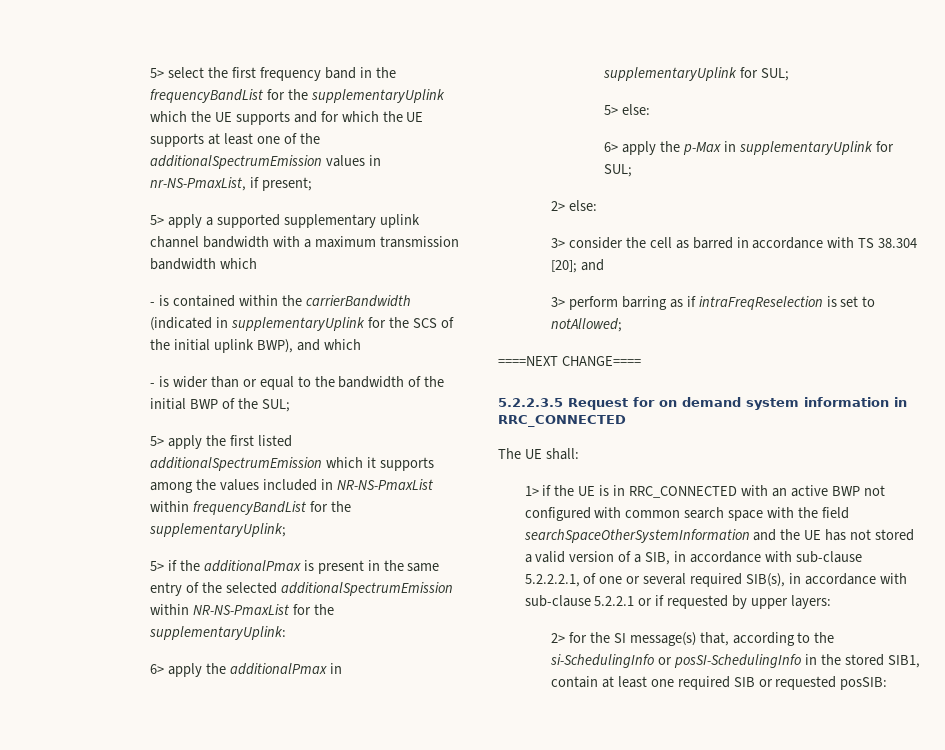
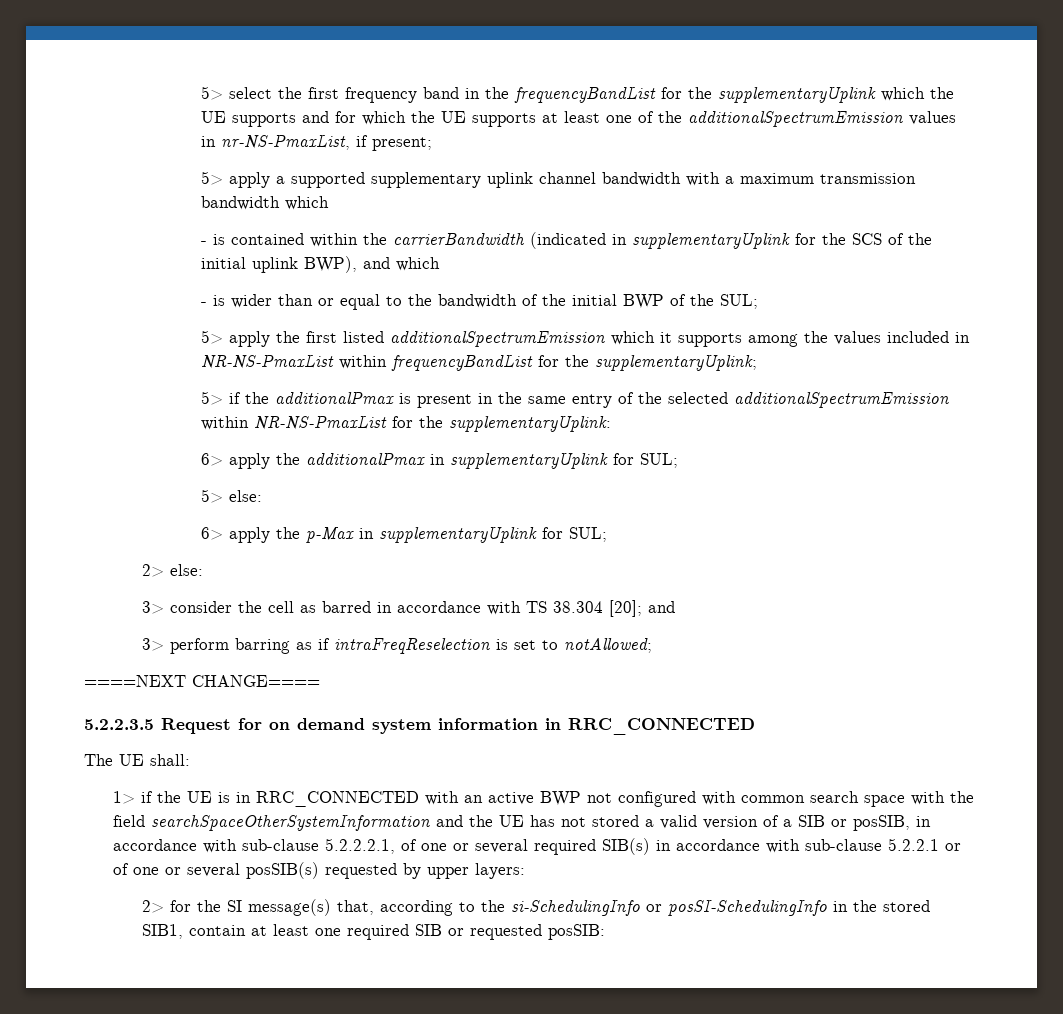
- 1> if the UE is in RRC_CONNECTED with an active BWP not configured with common search space with the field searchSpaceOtherSystemInformation and the UE has not stored a valid version of a SIB, in accordance with sub-clause 5.2.2.2.1, of one or several required SIB(s), in accordance with sub-clause 5.2.2.1 or if requested by upper layers:
+ 1> if the UE is in RRC_CONNECTED with an active BWP not configured with common search space with the field searchSpaceOtherSystemInformation and the UE has not stored a valid version of a SIB or posSIB, in accordance with sub-clause 5.2.2.2.1, of one or several required SIB(s) in accordance with sub-clause 5.2.2.1 or of one or several posSIB(s) requested by upper layers:

